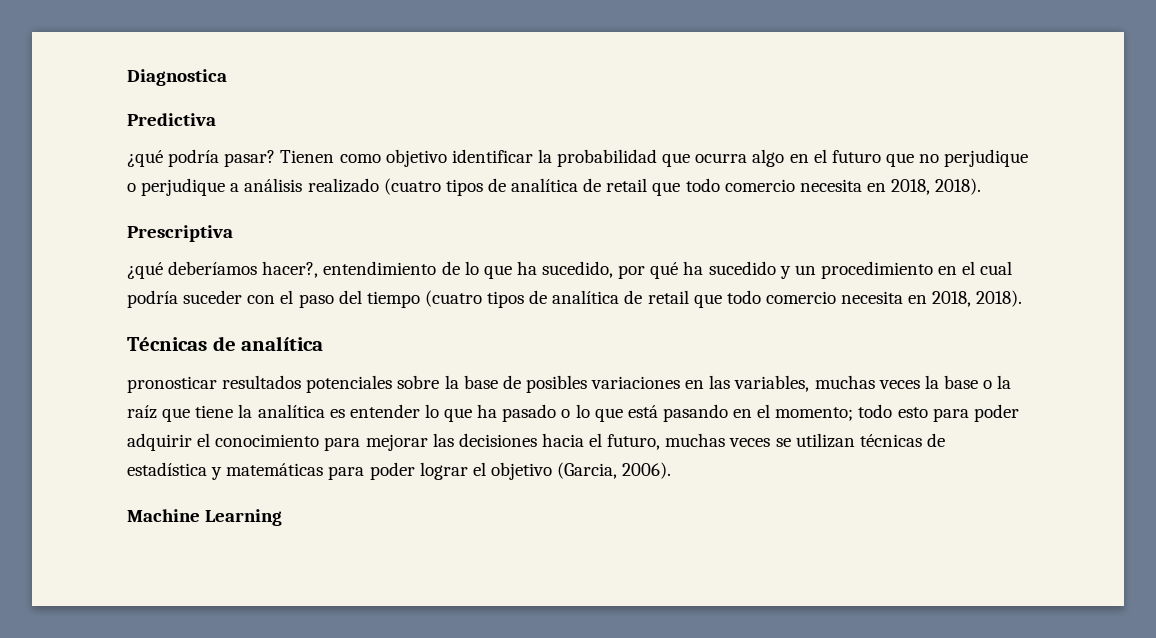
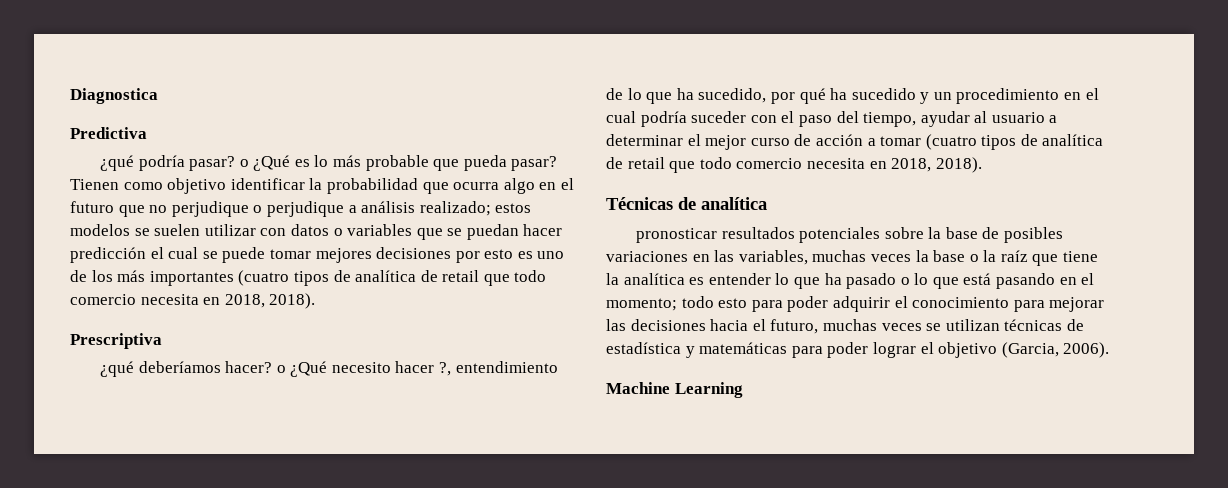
- ¿qué podría pasar?
+ ¿qué podría pasar? o ¿Qué es lo más probable que pueda pasar?
- Tienen como objetivo identificar la probabilidad que ocurra algo en el futuro que no perjudique o perjudique a análisis realizado (cuatro tipos de analítica de retail que todo comercio necesita en 2018, 2018).
+ Tienen como objetivo identificar la probabilidad que ocurra algo en el futuro que no perjudique o perjudique a análisis realizado; estos modelos se suelen utilizar con datos o variables que se puedan hacer predicción el cual se puede tomar mejores decisiones por esto es uno de los más importantes (cuatro tipos de analítica de retail que todo comercio necesita en 2018, 2018).
- ¿qué deberíamos hacer?, entendimiento de lo que ha sucedido, por qué ha sucedido y un procedimiento en el cual podría suceder con el paso del tiempo (cuatro tipos de analítica de retail que todo comercio necesita en 2018, 2018).
+ ¿qué deberíamos hacer? o ¿Qué necesito hacer ?, entendimiento de lo que ha sucedido, por qué ha sucedido y un procedimiento en el cual podría suceder con el paso del tiempo, ayudar al usuario a determinar el mejor curso de acción a tomar (cuatro tipos de analítica de retail que todo comercio necesita en 2018, 2018).

